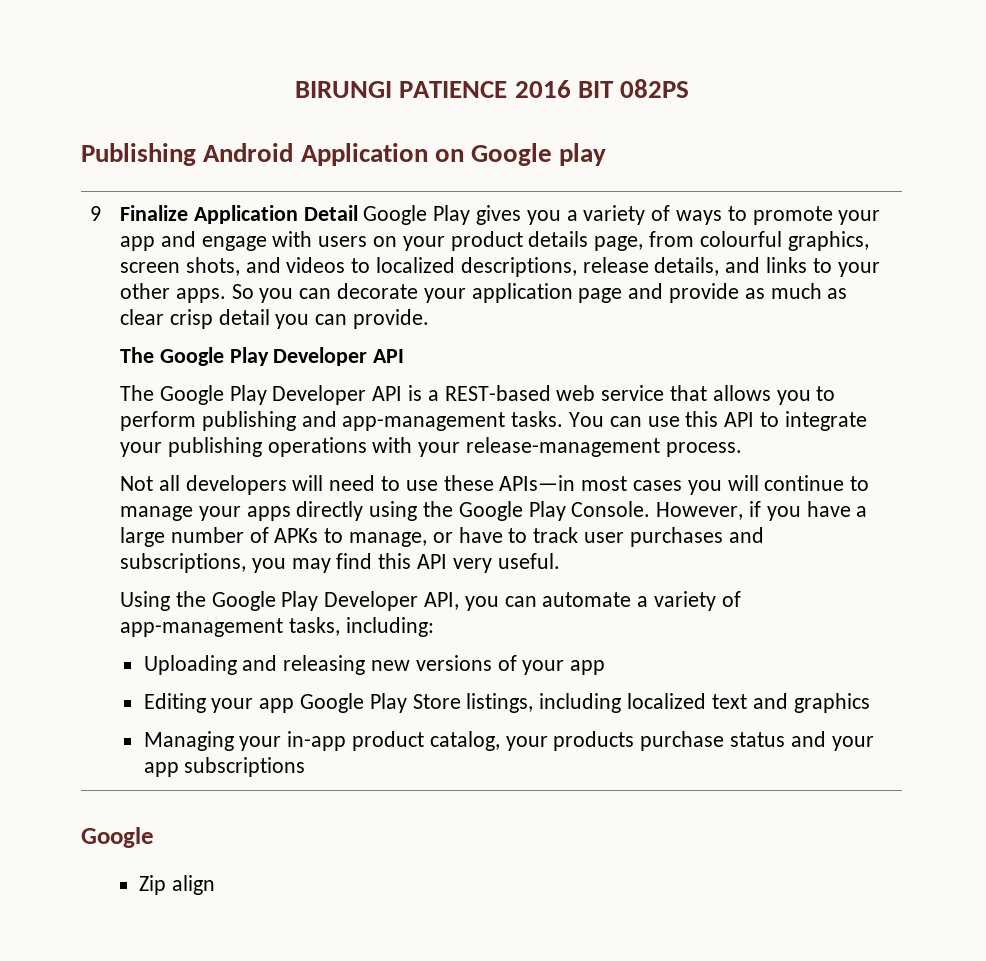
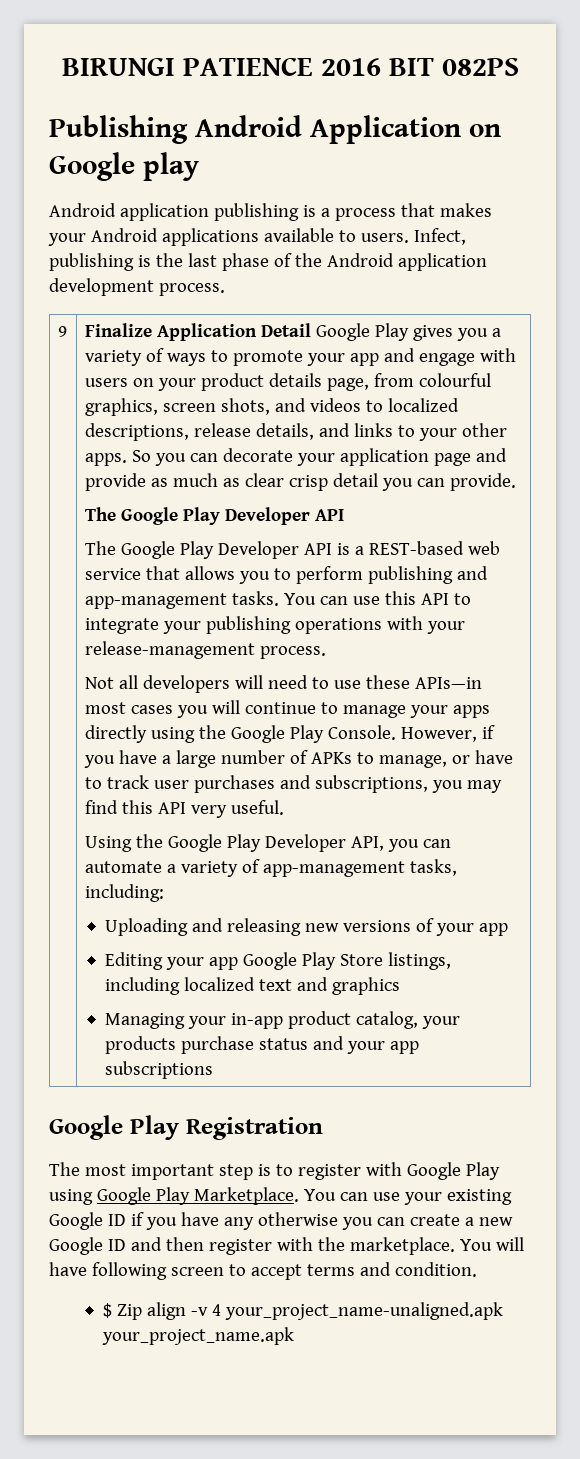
+ Android application publishing is a process that makes your Android applications available to users. Infect, publishing is the last phase of the Android application development process.
  Managing your in-app product catalog, your products purchase status and your app subscriptions
- Google
- Zip align
+ Google Play Registration
+ The most important step is to register with Google Play using Google Play Marketplace. You can use your existing Google ID if you have any otherwise you can create a new Google ID and then register with the marketplace. You will have following screen to accept terms and condition.
+ $ Zip align -v 4 your_project_name-unaligned.apk your_project_name.apk

